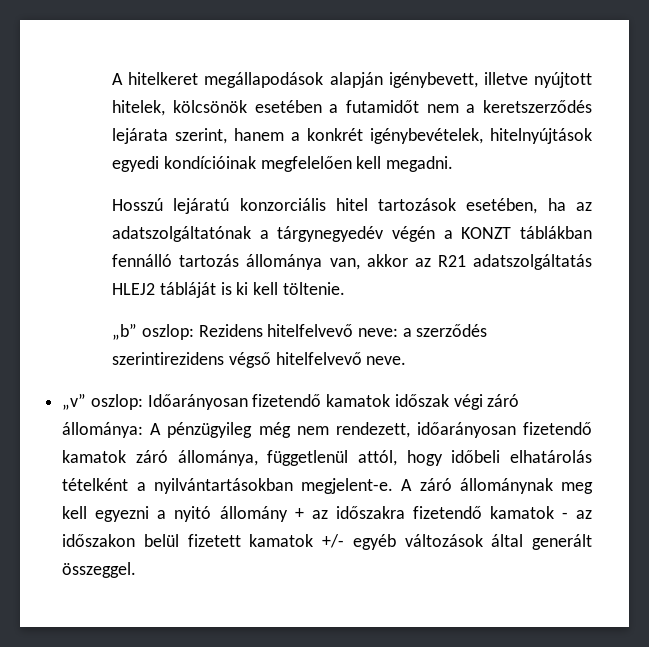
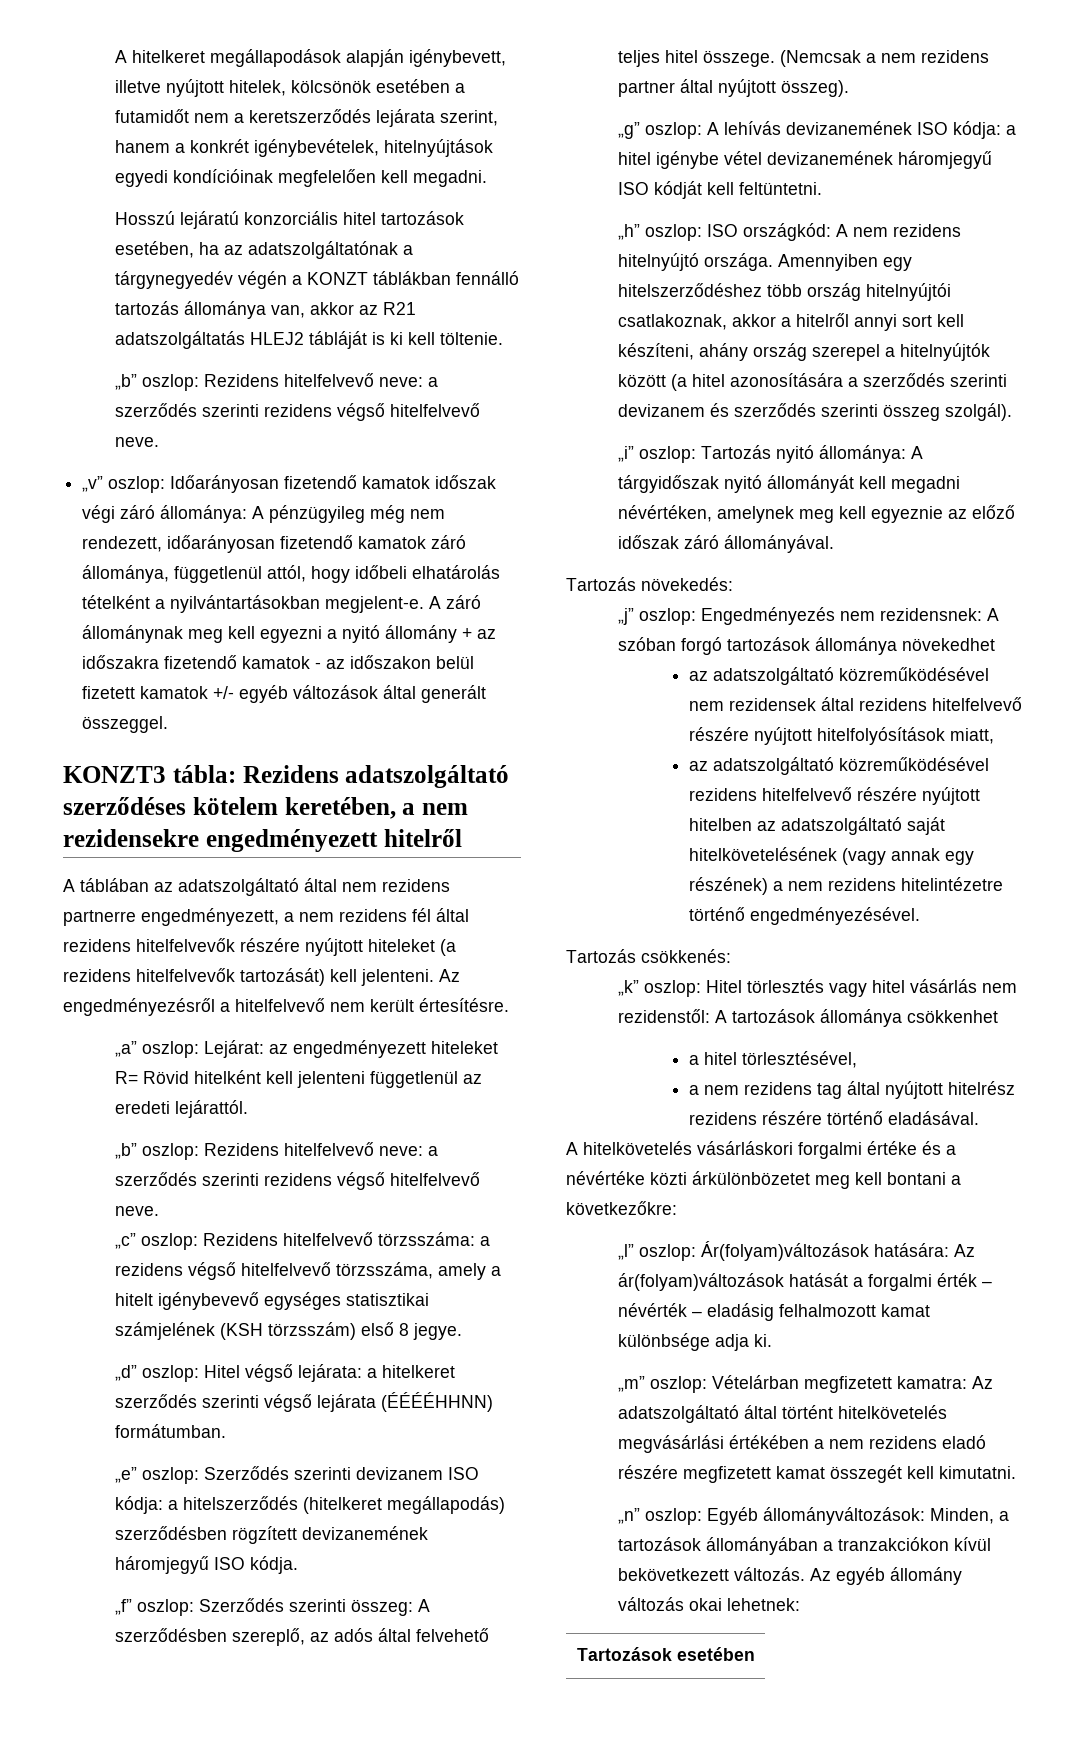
  Hosszú lejáratú konzorciális hitel tartozások esetében, ha az adatszolgáltatónak a tárgynegyedév végén a KONZT táblákban fennálló tartozás állománya van, akkor az R21 adatszolgáltatás HLEJ2 tábláját is ki kell töltenie.
- „b” oszlop: Rezidens hitelfelvevő neve: a szerződés szerintirezidens végső hitelfelvevő neve.
+ „b” oszlop: Rezidens hitelfelvevő neve: a szerződés szerinti rezidens végső hitelfelvevő neve.
+ KONZT3 tábla: Rezidens adatszolgáltató szerződéses kötelem keretében, a nem rezidensekre engedményezett hitelről
+ A táblában az adatszolgáltató által nem rezidens partnerre engedményezett, a nem rezidens fél által rezidens hitelfelvevők részére nyújtott hiteleket (a rezidens hitelfelvevők tartozását) kell jelenteni. Az engedményezésről a hitelfelvevő nem került értesítésre.
+ „a” oszlop: Lejárat: az engedményezett hiteleket R= Rövid hitelként kell jelenteni függetlenül az eredeti lejárattól.
+ „b” oszlop: Rezidens hitelfelvevő neve: a szerződés szerinti rezidens végső hitelfelvevő neve.
+ „c” oszlop: Rezidens hitelfelvevő törzsszáma: a rezidens végső hitelfelvevő törzsszáma, amely a hitelt igénybevevő egységes statisztikai számjelének (KSH törzsszám) első 8 jegye.
+ „d” oszlop: Hitel végső lejárata: a hitelkeret szerződés szerinti végső lejárata (ÉÉÉÉHHNN) formátumban.
+ „e” oszlop: Szerződés szerinti devizanem ISO kódja: a hitelszerződés (hitelkeret megállapodás) szerződésben rögzített devizanemének háromjegyű ISO kódja.
+ „f” oszlop: Szerződés szerinti összeg: A szerződésben szereplő, az adós által felvehető teljes hitel összege. (Nemcsak a nem rezidens partner által nyújtott összeg).
+ „g” oszlop: A lehívás devizanemének ISO kódja: a hitel igénybe vétel devizanemének háromjegyű ISO kódját kell feltüntetni.
+ „h” oszlop: ISO országkód: A nem rezidens hitelnyújtó országa. Amennyiben egy hitelszerződéshez több ország hitelnyújtói csatlakoznak, akkor a hitelről annyi sort kell készíteni, ahány ország szerepel a hitelnyújtók között (a hitel azonosítására a szerződés szerinti devizanem és szerződés szerinti összeg szolgál).
+ „i” oszlop: Tartozás nyitó állománya: A tárgyidőszak nyitó állományát kell megadni névértéken, amelynek meg kell egyeznie az előző időszak záró állományával.
+ Tartozás növekedés:
+ „j” oszlop: Engedményezés nem rezidensnek: A szóban forgó tartozások állománya növekedhet
+ az adatszolgáltató közreműködésével nem rezidensek által rezidens hitelfelvevő részére nyújtott hitelfolyósítások miatt,
+ az adatszolgáltató közreműködésével rezidens hitelfelvevő részére nyújtott hitelben az adatszolgáltató saját hitelkövetelésének (vagy annak egy részének) a nem rezidens hitelintézetre történő engedményezésével.
+ Tartozás csökkenés:
+ „k” oszlop: Hitel törlesztés vagy hitel vásárlás nem rezidenstől: A tartozások állománya csökkenhet
+ a hitel törlesztésével,
+ a nem rezidens tag által nyújtott hitelrész rezidens részére történő eladásával.
+ A hitelkövetelés vásárláskori forgalmi értéke és a névértéke közti árkülönbözetet meg kell bontani a következőkre:
+ „l” oszlop: Ár(folyam)változások hatására: Az ár(folyam)változások hatását a forgalmi érték – névérték – eladásig felhalmozott kamat különbsége adja ki.
+ „m” oszlop: Vételárban megfizetett kamatra: Az adatszolgáltató által történt hitelkövetelés megvásárlási értékében a nem rezidens eladó részére megfizetett kamat összegét kell kimutatni.
+ „n” oszlop: Egyéb állományváltozások: Minden, a tartozások állományában a tranzakciókon kívül bekövetkezett változás. Az egyéb állomány változás okai lehetnek:
+ Tartozások esetében

